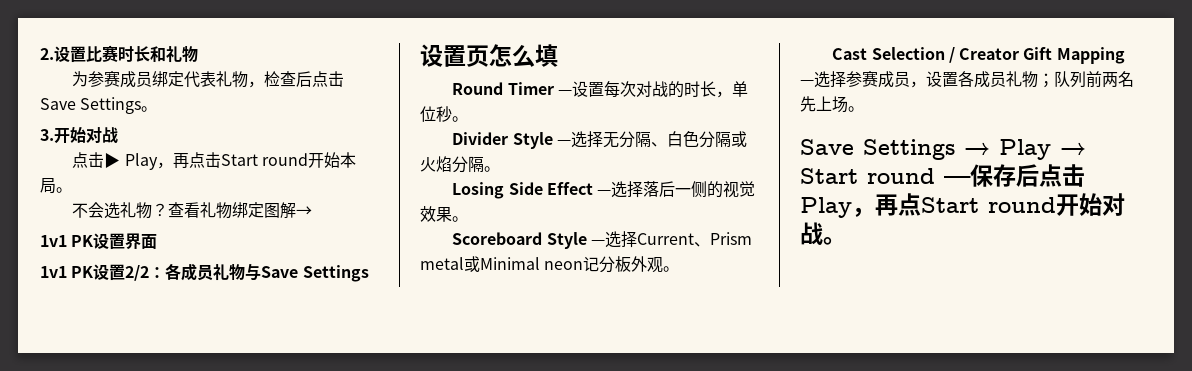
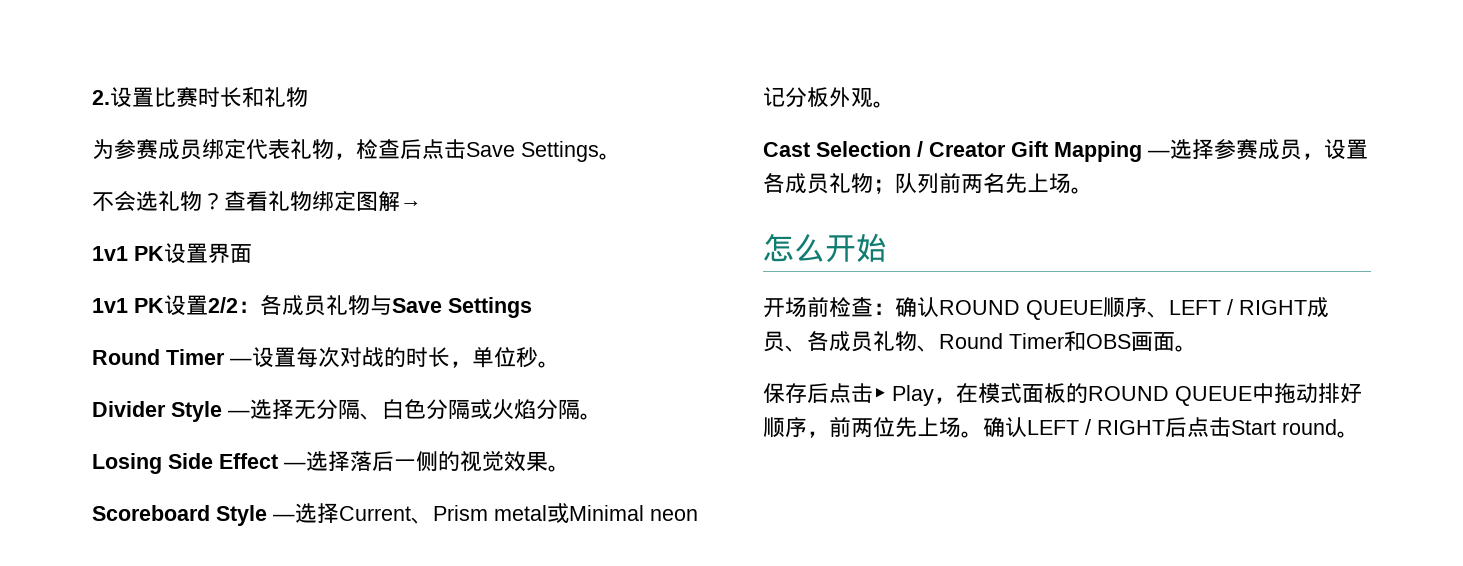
- 3.开始对战
- 点击▶ Play，再点击Start round开始本局。
- 设置页怎么填
- Save Settings → Play → Start round —保存后点击Play，再点Start round开始对战。
+ 怎么开始
+ 开场前检查：确认ROUND QUEUE顺序、LEFT / RIGHT成员、各成员礼物、Round Timer和OBS画面。
+ 保存后点击▶ Play，在模式面板的ROUND QUEUE中拖动排好顺序，前两位先上场。确认LEFT / RIGHT后点击Start round。

